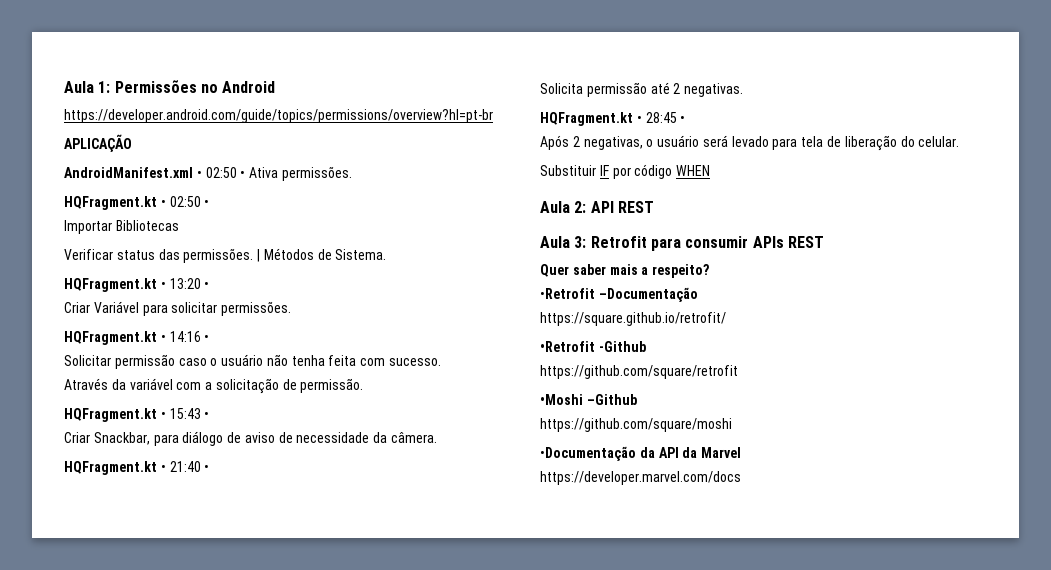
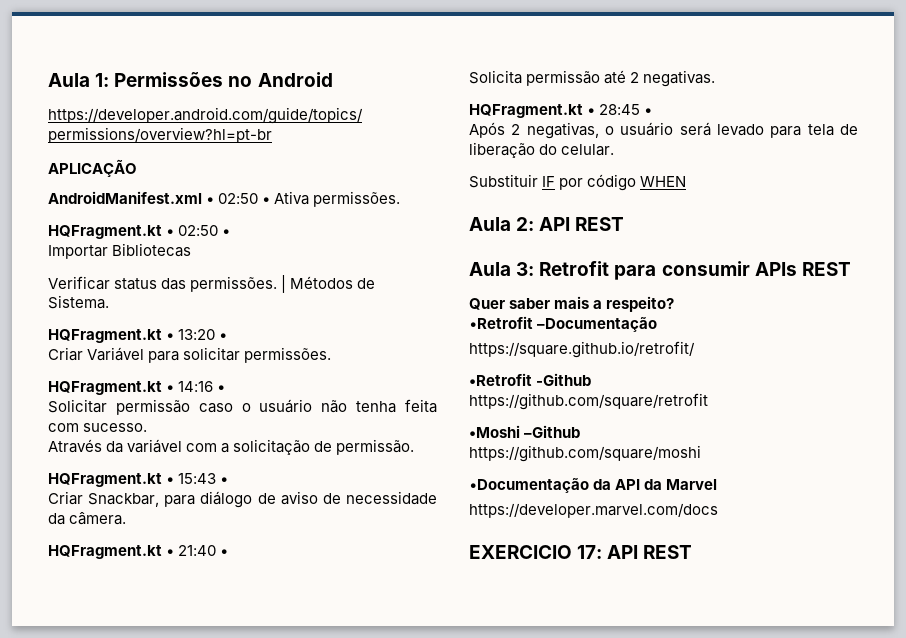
+ EXERCICIO 17: API REST

